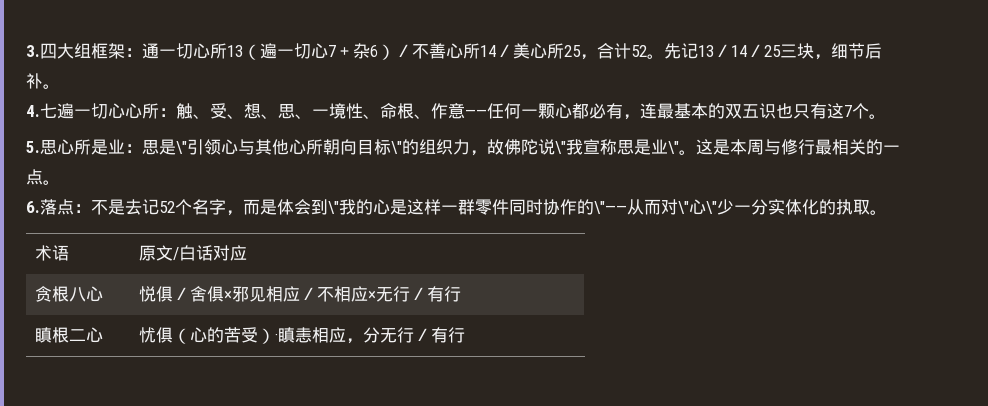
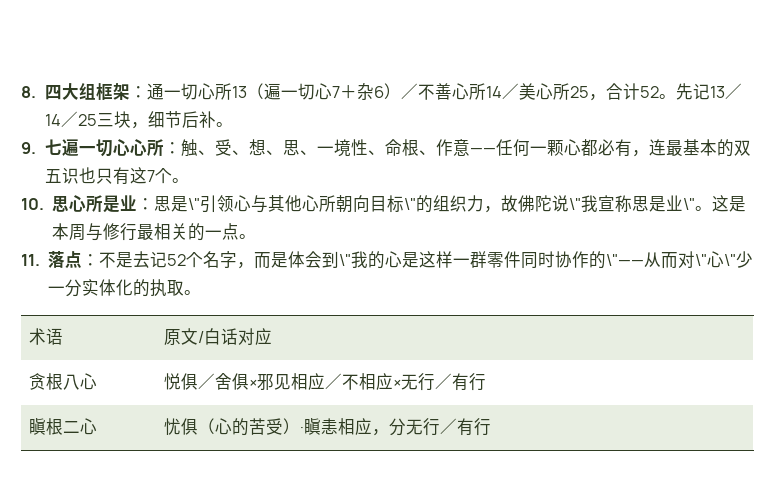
- 3.四大组框架：通一切心所13（遍一切心7＋杂6）／不善心所14／美心所25，合计52。
+ 8.四大组框架：通一切心所13（遍一切心7＋杂6）／不善心所14／美心所25，合计52。
- 4.七遍一切心心所：触、受、想、思、一境性、命根、作意——任何一颗心都必有，连最基本的双五识也只有这7个。
+ 9.七遍一切心心所：触、受、想、思、一境性、命根、作意——任何一颗心都必有，连最基本的双五识也只有这7个。
- 5.思心所是业：思是\"引领心与其他心所朝向目标\"的组织力，故佛陀说\"我宣称思是业\"。
+ 10.思心所是业：思是\"引领心与其他心所朝向目标\"的组织力，故佛陀说\"我宣称思是业\"。
- 6.落点：不是去记52个名字，而是体会到\"我的心是这样一群零件同时协作的\"——从而对\"心\"少一分实体化的执取。
+ 11.落点：不是去记52个名字，而是体会到\"我的心是这样一群零件同时协作的\"——从而对\"心\"少一分实体化的执取。

